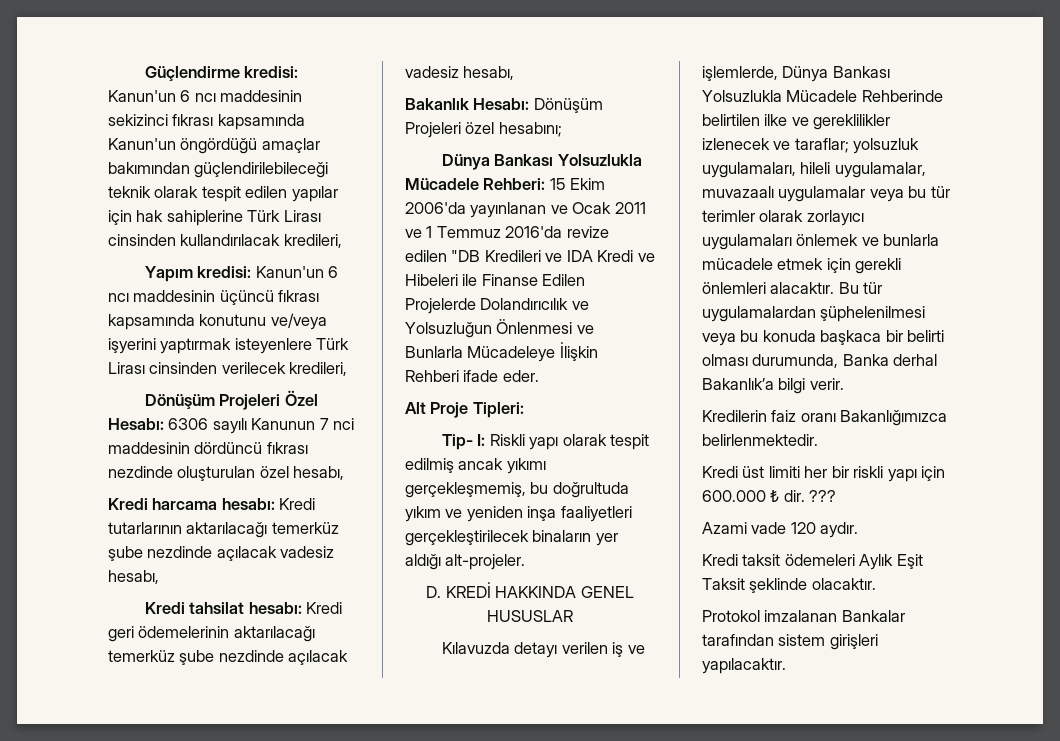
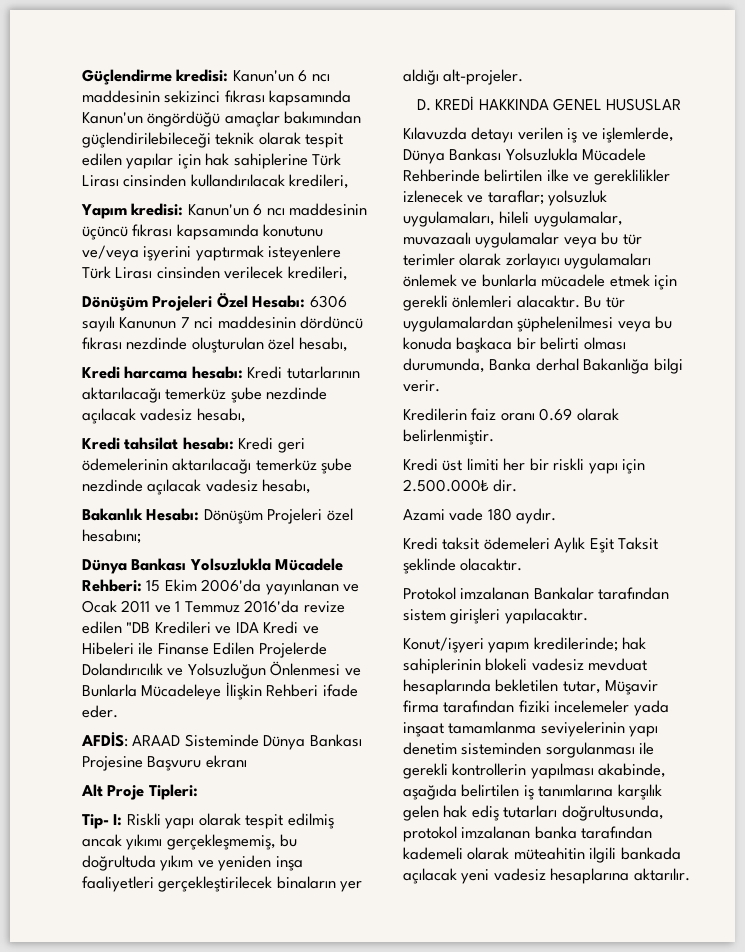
+ AFDİS: ARAAD Sisteminde Dünya Bankası Projesine Başvuru ekranı
- Bu tür uygulamalardan şüphelenilmesi veya bu konuda başkaca bir belirti olması durumunda, Banka derhal Bakanlık’a bilgi verir.
+ Bu tür uygulamalardan şüphelenilmesi veya bu konuda başkaca bir belirti olması durumunda, Banka derhal Bakanlığa bilgi verir.
- Kredilerin faiz oranı Bakanlığımızca belirlenmektedir.
+ Kredilerin faiz oranı 0.69 olarak belirlenmiştir.
- Kredi üst limiti her bir riskli yapı için 600.000 ₺ dir. ???
+ Kredi üst limiti her bir riskli yapı için 2.500.000₺ dir.
- Azami vade 120 aydır.
+ Azami vade 180 aydır.
+ Konut/işyeri yapım kredilerinde; hak sahiplerinin blokeli vadesiz mevduat hesaplarında bekletilen tutar, Müşavir firma tarafından fiziki incelemeler yada inşaat tamamlanma seviyelerinin yapı denetim sisteminden sorgulanması ile gerekli kontrollerin yapılması akabinde, aşağıda belirtilen iş tanımlarına karşılık gelen hak ediş tutarları doğrultusunda, protokol imzalanan banka tarafından kademeli olarak müteahitin ilgili bankada açılacak yeni vadesiz hesaplarına aktarılır.

